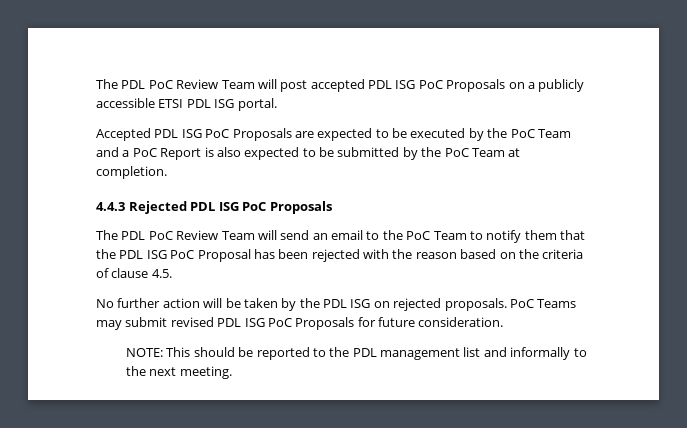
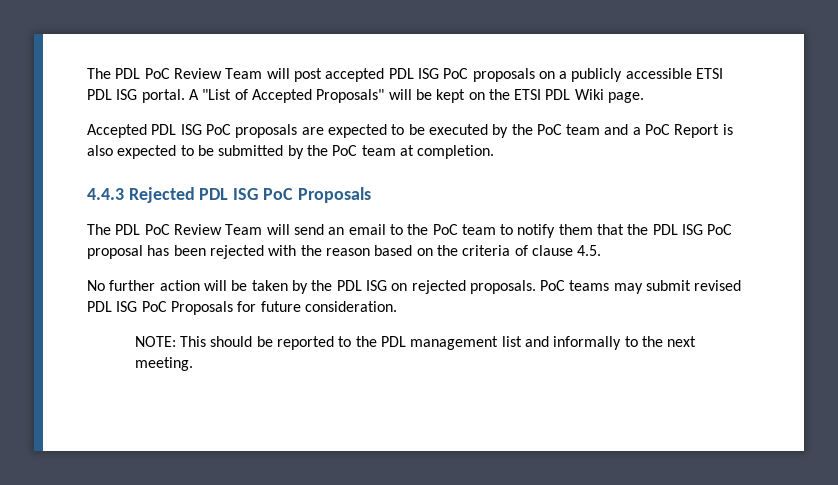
- The PDL PoC Review Team will post accepted PDL ISG PoC Proposals on a publicly accessible ETSI PDL ISG portal.
+ The PDL PoC Review Team will post accepted PDL ISG PoC proposals on a publicly accessible ETSI PDL ISG portal. A "List of Accepted Proposals" will be kept on the ETSI PDL Wiki page.
- Accepted PDL ISG PoC Proposals are expected to be executed by the PoC Team and a PoC Report is also expected to be submitted by the PoC Team at completion.
+ Accepted PDL ISG PoC proposals are expected to be executed by the PoC team and a PoC Report is also expected to be submitted by the PoC team at completion.
- The PDL PoC Review Team will send an email to the PoC Team to notify them that the PDL ISG PoC Proposal has been rejected with the reason based on the criteria of clause 4.5.
+ The PDL PoC Review Team will send an email to the PoC team to notify them that the PDL ISG PoC proposal has been rejected with the reason based on the criteria of clause 4.5.
- PoC Teams may submit revised PDL ISG PoC Proposals for future consideration.
+ PoC teams may submit revised PDL ISG PoC Proposals for future consideration.

